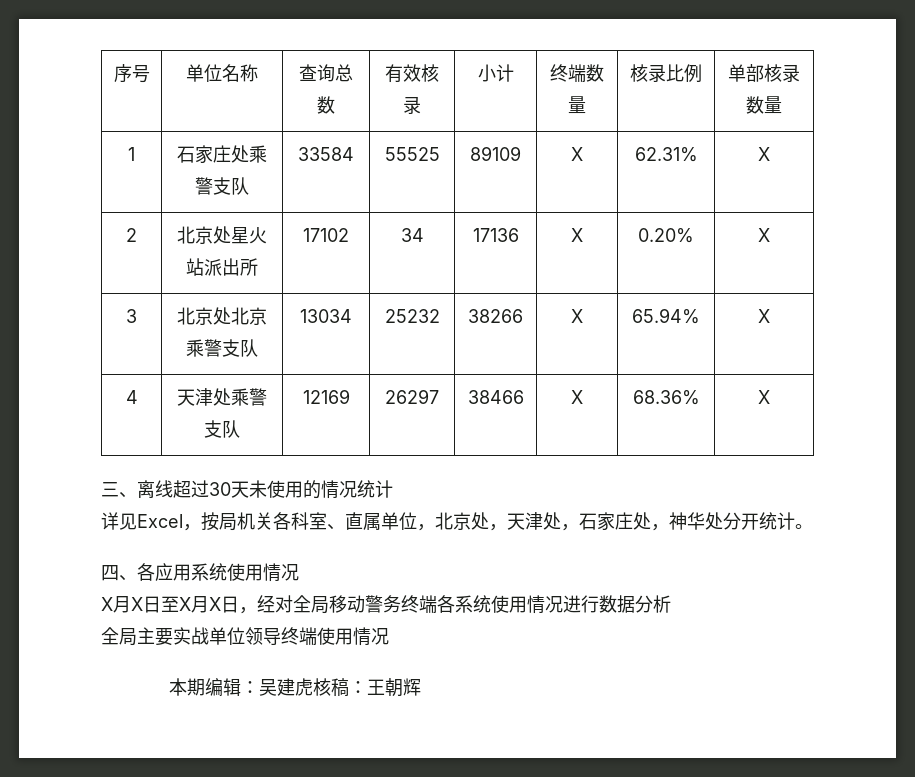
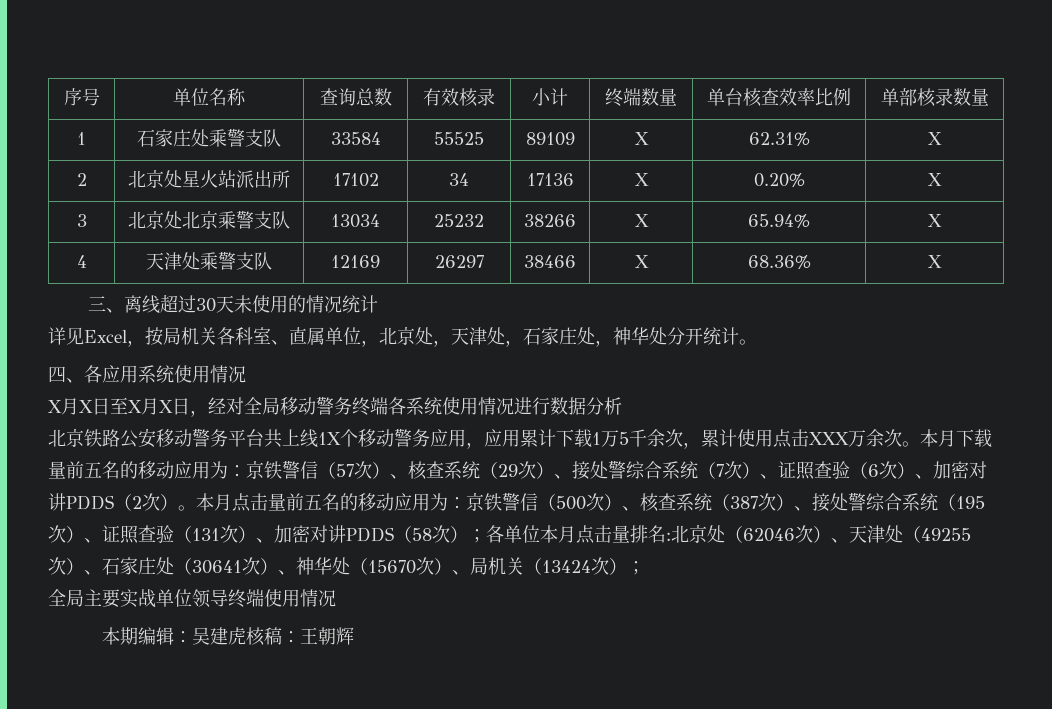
- 序号 | 单位名称 | 查询总数 | 有效核录 | 小计 | 终端数量 | 核录比例 | 单部核录数量
+ 序号 | 单位名称 | 查询总数 | 有效核录 | 小计 | 终端数量 | 单台核查效率比例 | 单部核录数量
+ 北京铁路公安移动警务平台共上线1X个移动警务应用，应用累计下载1万5千余次，累计使用点击XXX万余次。本月下载量前五名的移动应用为：京铁警信（57次）、核查系统（29次）、接处警综合系统（7次）、证照查验（6次）、加密对讲PDDS（2次）。本月点击量前五名的移动应用为：京铁警信（500次）、核查系统（387次）、接处警综合系统（195次）、证照查验（131次）、加密对讲PDDS（58次）；各单位本月点击量排名:北京处（62046次）、天津处（49255次）、石家庄处（30641次）、神华处（15670次）、局机关（13424次）；

